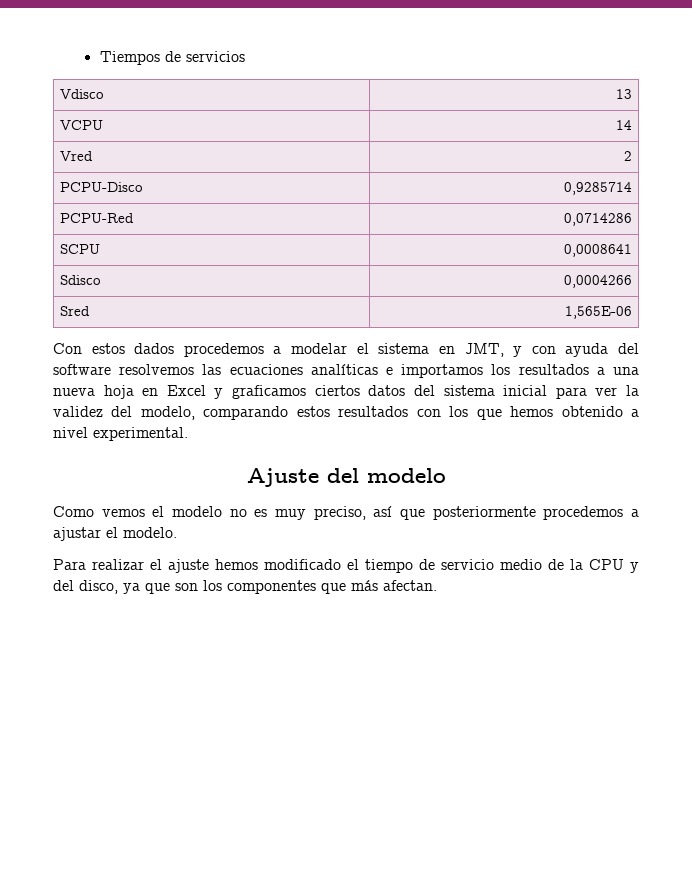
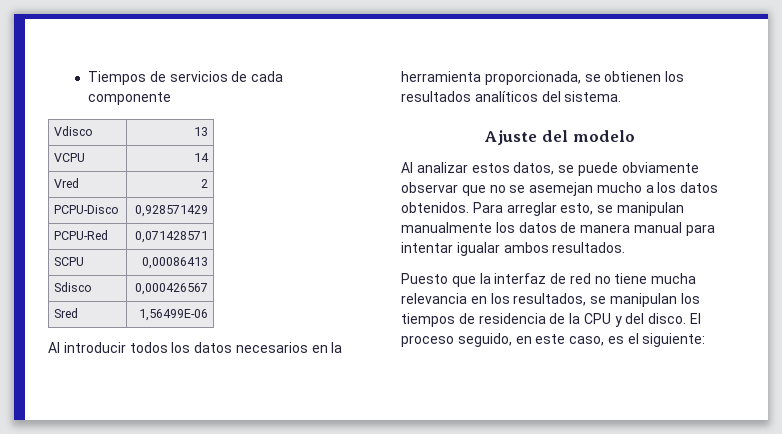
- Tiempos de servicios
+ Tiempos de servicios de cada componente
- PCPU-Disco | 0,9285714
+ PCPU-Disco | 0,928571429
- PCPU-Red | 0,0714286
+ PCPU-Red | 0,071428571
- SCPU | 0,0008641
+ SCPU | 0,00086413
- Sdisco | 0,0004266
+ Sdisco | 0,000426567
- Sred | 1,565E-06
- Con estos dados procedemos a modelar el sistema en JMT, y con ayuda del software resolvemos las ecuaciones analíticas e importamos los resultados a una nueva hoja en Excel y graficamos ciertos datos del sistema inicial para ver la validez del modelo, comparando estos resultados con los que hemos obtenido a nivel experimental.
+ Sred | 1,56499E-06
+ Al introducir todos los datos necesarios en la herramienta proporcionada, se obtienen los resultados analíticos del sistema.
  Ajuste del modelo
- Como vemos el modelo no es muy preciso, así que posteriormente procedemos a ajustar el modelo.
- Para realizar el ajuste hemos modificado el tiempo de servicio medio de la CPU y del disco, ya que son los componentes que más afectan.
+ Al analizar estos datos, se puede obviamente observar que no se asemejan mucho a los datos obtenidos. Para arreglar esto, se manipulan manualmente los datos de manera manual para intentar igualar ambos resultados.
+ Puesto que la interfaz de red no tiene mucha relevancia en los resultados, se manipulan los tiempos de residencia de la CPU y del disco. El proceso seguido, en este caso, es el siguiente:

